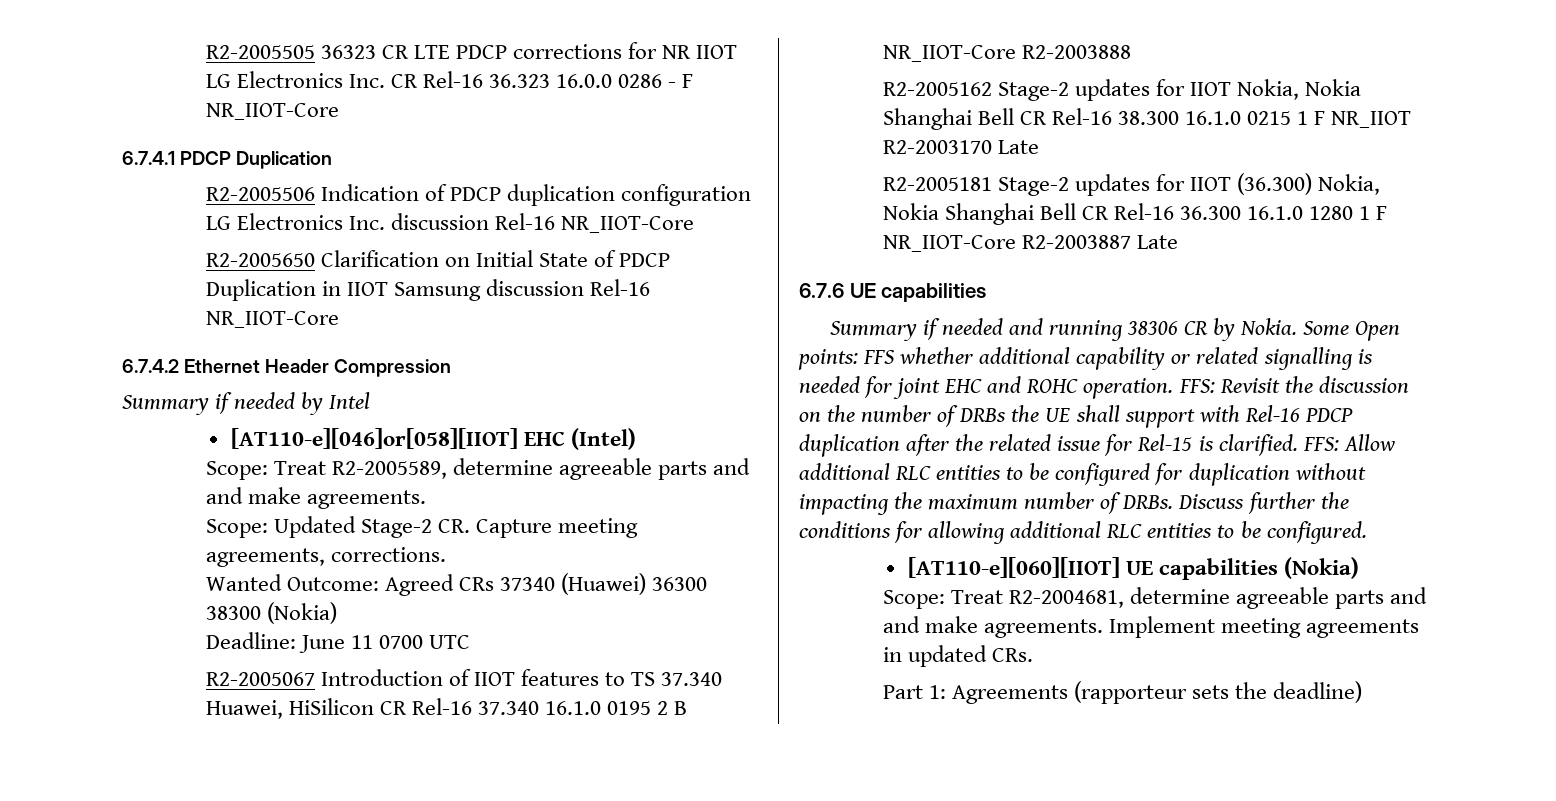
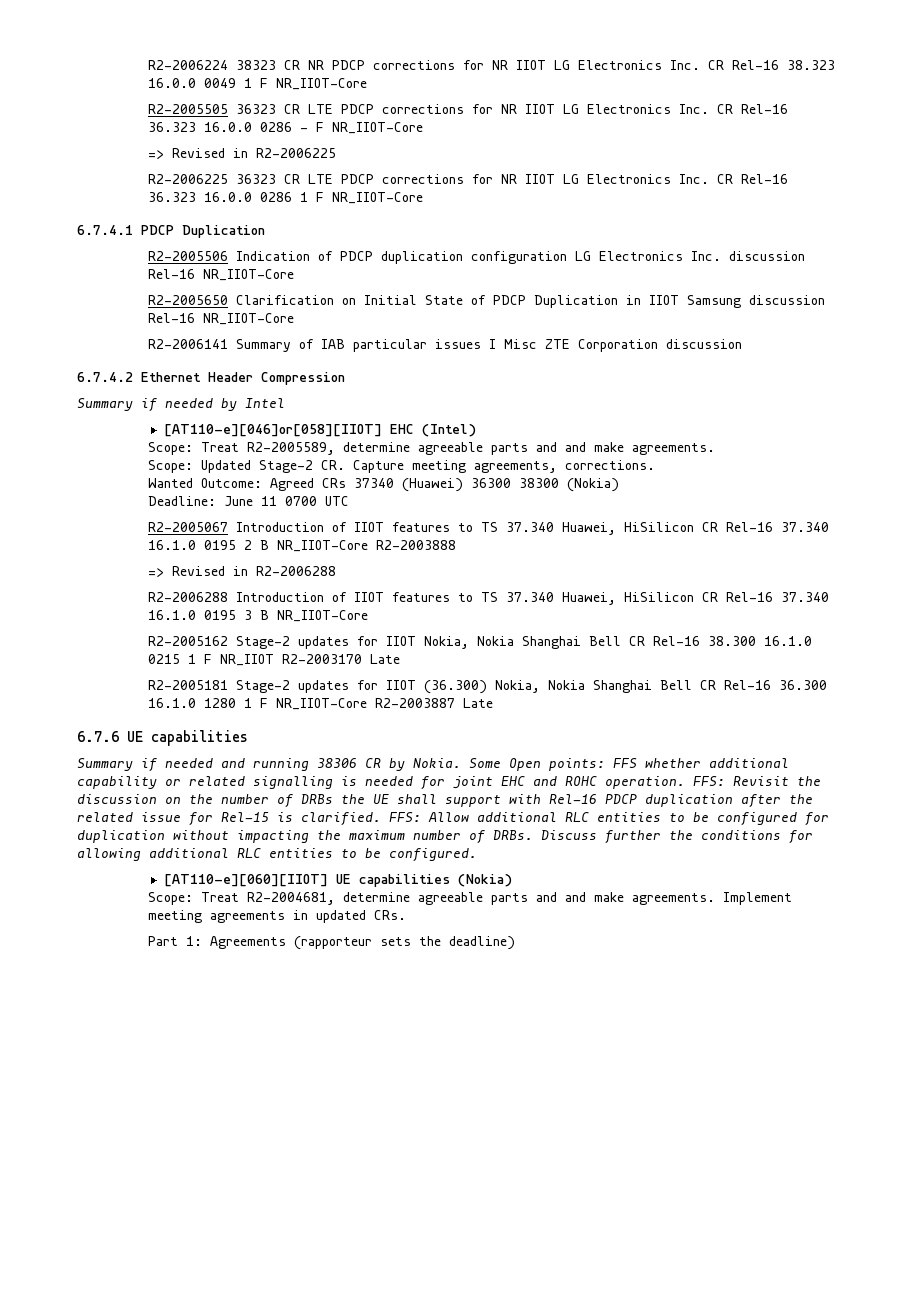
+ R2-2006224 38323 CR NR PDCP corrections for NR IIOT LG Electronics Inc. CR Rel-16 38.323 16.0.0 0049 1 F NR_IIOT-Core
+ => Revised in R2-2006225
+ R2-2006225 36323 CR LTE PDCP corrections for NR IIOT LG Electronics Inc. CR Rel-16 36.323 16.0.0 0286 1 F NR_IIOT-Core
+ R2-2006141 Summary of IAB particular issues I Misc ZTE Corporation discussion
+ => Revised in R2-2006288
+ R2-2006288 Introduction of IIOT features to TS 37.340 Huawei, HiSilicon CR Rel-16 37.340 16.1.0 0195 3 B NR_IIOT-Core

